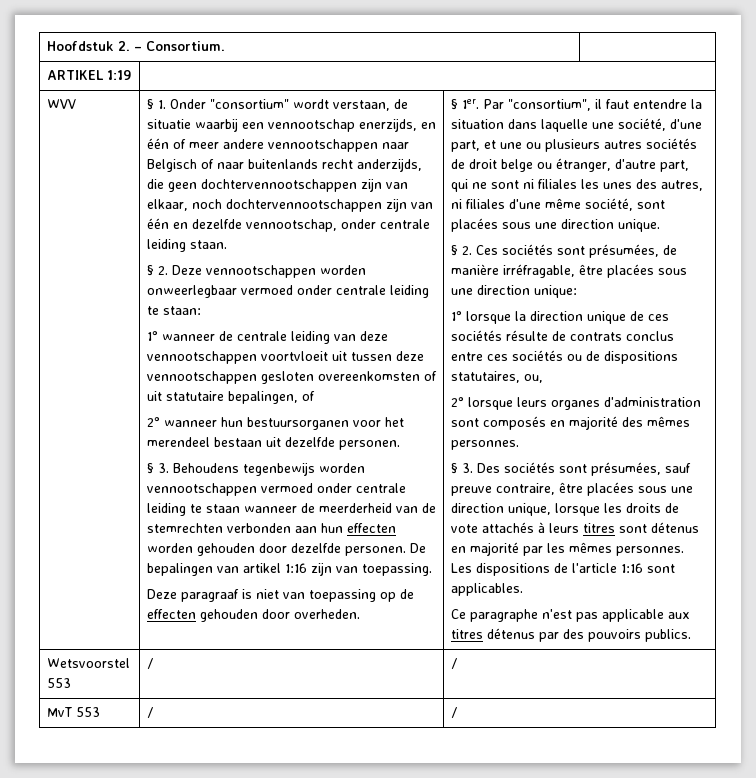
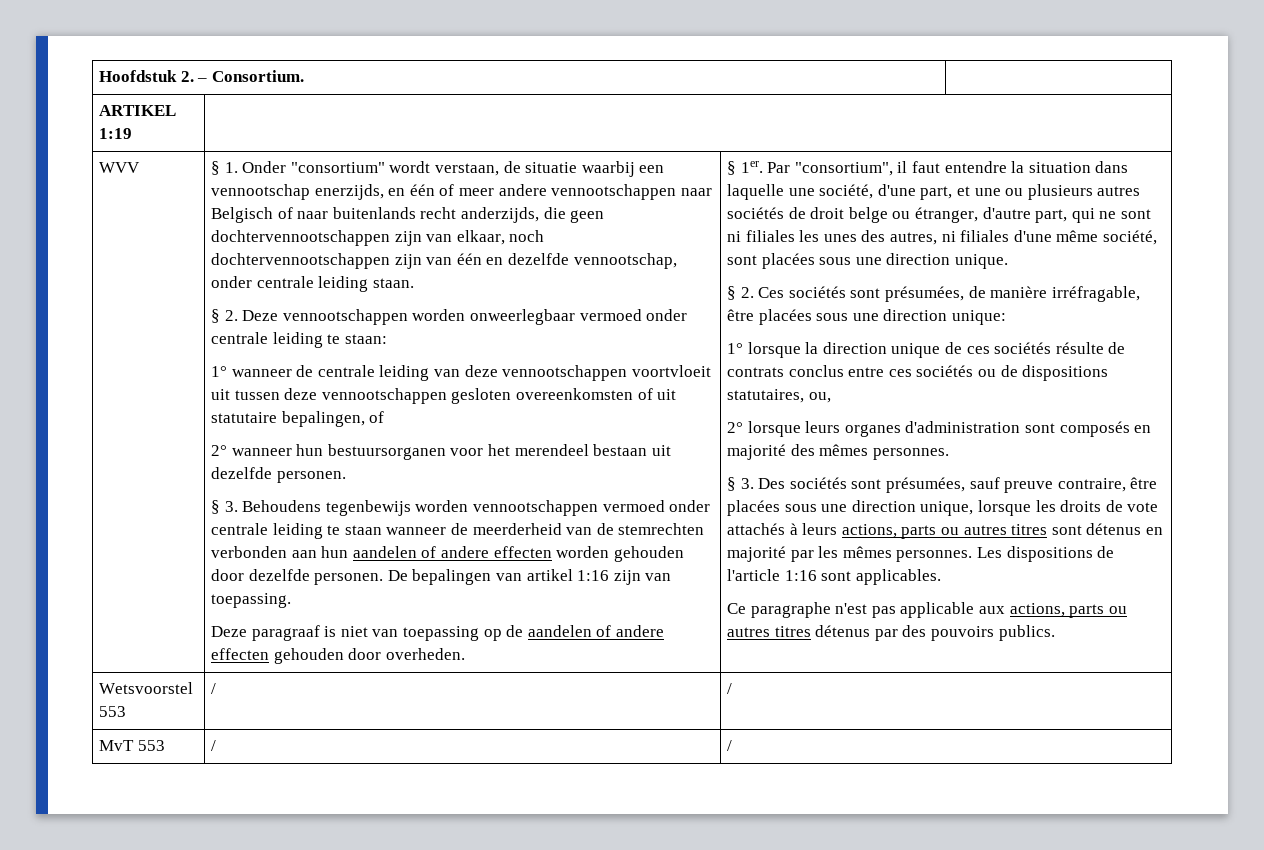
- § 3. Behoudens tegenbewijs worden vennootschappen vermoed onder centrale leiding te staan wanneer de meerderheid van de stemrechten verbonden aan hun effecten worden gehouden door dezelfde personen.
+ § 3. Behoudens tegenbewijs worden vennootschappen vermoed onder centrale leiding te staan wanneer de meerderheid van de stemrechten verbonden aan hun aandelen of andere effecten worden gehouden door dezelfde personen.
- Deze paragraaf is niet van toepassing op de effecten gehouden door overheden.
+ Deze paragraaf is niet van toepassing op de aandelen of andere effecten gehouden door overheden.
- § 3. Des sociétés sont présumées, sauf preuve contraire, être placées sous une direction unique, lorsque les droits de vote attachés à leurs titres sont détenus en majorité par les mêmes personnes.
+ § 3. Des sociétés sont présumées, sauf preuve contraire, être placées sous une direction unique, lorsque les droits de vote attachés à leurs actions, parts ou autres titres sont détenus en majorité par les mêmes personnes.
- Ce paragraphe n'est pas applicable aux titres détenus par des pouvoirs publics.
+ Ce paragraphe n'est pas applicable aux actions, parts ou autres titres détenus par des pouvoirs publics.

